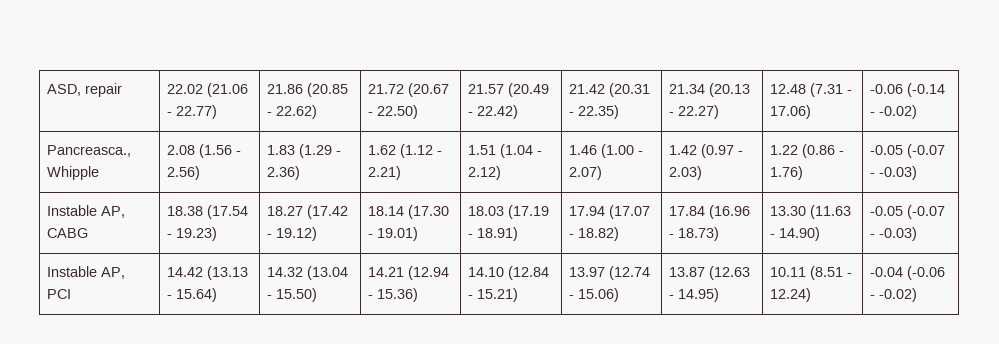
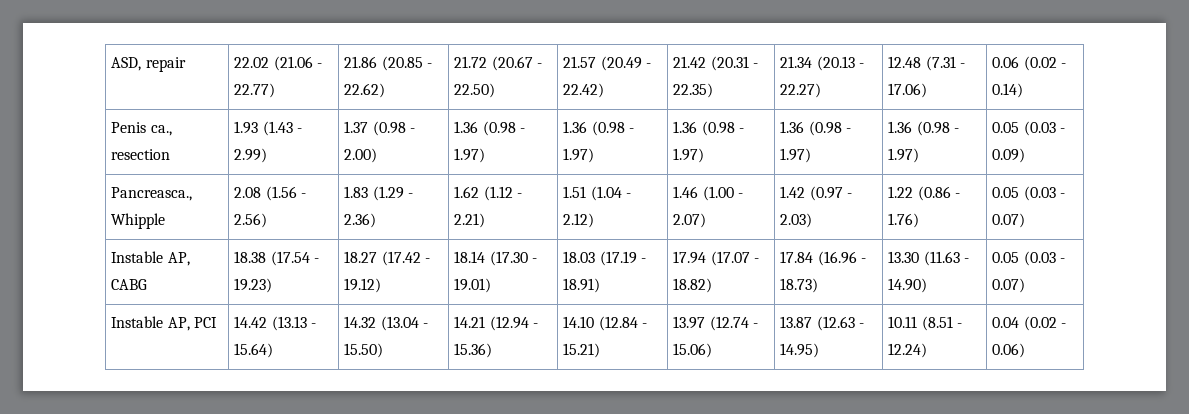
- ASD, repair | 22.02 (21.06 - 22.77) | 21.86 (20.85 - 22.62) | 21.72 (20.67 - 22.50) | 21.57 (20.49 - 22.42) | 21.42 (20.31 - 22.35) | 21.34 (20.13 - 22.27) | 12.48 (7.31 - 17.06) | -0.06 (-0.14 - -0.02)
+ ASD, repair | 22.02 (21.06 - 22.77) | 21.86 (20.85 - 22.62) | 21.72 (20.67 - 22.50) | 21.57 (20.49 - 22.42) | 21.42 (20.31 - 22.35) | 21.34 (20.13 - 22.27) | 12.48 (7.31 - 17.06) | 0.06 (0.02 - 0.14)
+ Penis ca., resection | 1.93 (1.43 - 2.99) | 1.37 (0.98 - 2.00) | 1.36 (0.98 - 1.97) | 1.36 (0.98 - 1.97) | 1.36 (0.98 - 1.97) | 1.36 (0.98 - 1.97) | 1.36 (0.98 - 1.97) | 0.05 (0.03 - 0.09)
- Pancreasca., Whipple | 2.08 (1.56 - 2.56) | 1.83 (1.29 - 2.36) | 1.62 (1.12 - 2.21) | 1.51 (1.04 - 2.12) | 1.46 (1.00 - 2.07) | 1.42 (0.97 - 2.03) | 1.22 (0.86 - 1.76) | -0.05 (-0.07 - -0.03)
+ Pancreasca., Whipple | 2.08 (1.56 - 2.56) | 1.83 (1.29 - 2.36) | 1.62 (1.12 - 2.21) | 1.51 (1.04 - 2.12) | 1.46 (1.00 - 2.07) | 1.42 (0.97 - 2.03) | 1.22 (0.86 - 1.76) | 0.05 (0.03 - 0.07)
- Instable AP, CABG | 18.38 (17.54 - 19.23) | 18.27 (17.42 - 19.12) | 18.14 (17.30 - 19.01) | 18.03 (17.19 - 18.91) | 17.94 (17.07 - 18.82) | 17.84 (16.96 - 18.73) | 13.30 (11.63 - 14.90) | -0.05 (-0.07 - -0.03)
+ Instable AP, CABG | 18.38 (17.54 - 19.23) | 18.27 (17.42 - 19.12) | 18.14 (17.30 - 19.01) | 18.03 (17.19 - 18.91) | 17.94 (17.07 - 18.82) | 17.84 (16.96 - 18.73) | 13.30 (11.63 - 14.90) | 0.05 (0.03 - 0.07)
- Instable AP, PCI | 14.42 (13.13 - 15.64) | 14.32 (13.04 - 15.50) | 14.21 (12.94 - 15.36) | 14.10 (12.84 - 15.21) | 13.97 (12.74 - 15.06) | 13.87 (12.63 - 14.95) | 10.11 (8.51 - 12.24) | -0.04 (-0.06 - -0.02)
+ Instable AP, PCI | 14.42 (13.13 - 15.64) | 14.32 (13.04 - 15.50) | 14.21 (12.94 - 15.36) | 14.10 (12.84 - 15.21) | 13.97 (12.74 - 15.06) | 13.87 (12.63 - 14.95) | 10.11 (8.51 - 12.24) | 0.04 (0.02 - 0.06)

